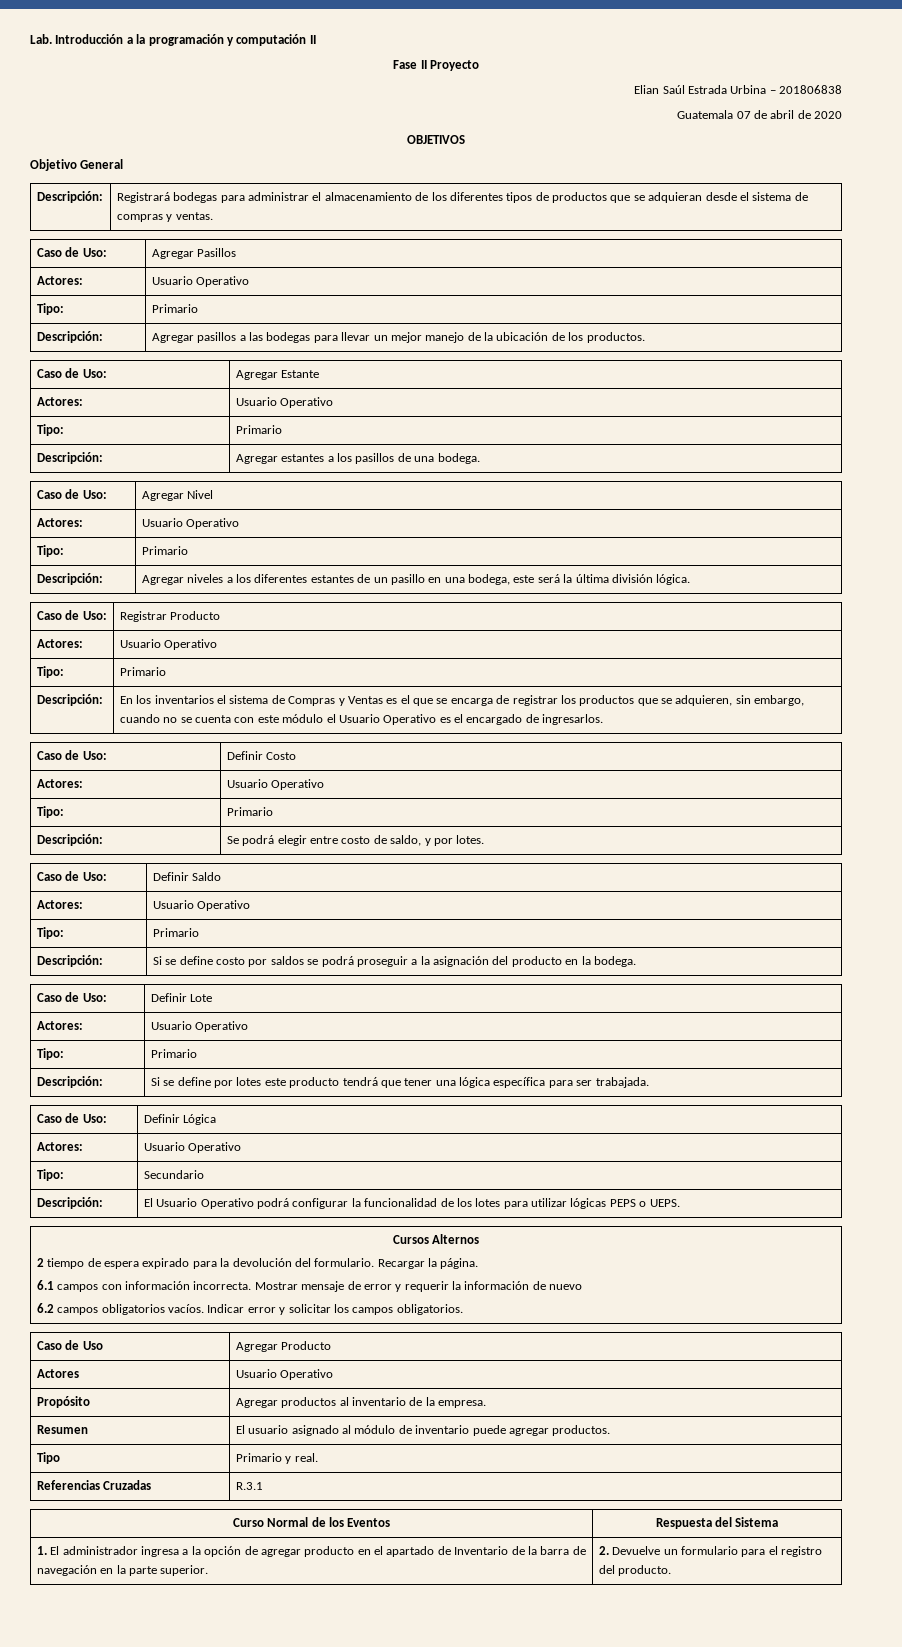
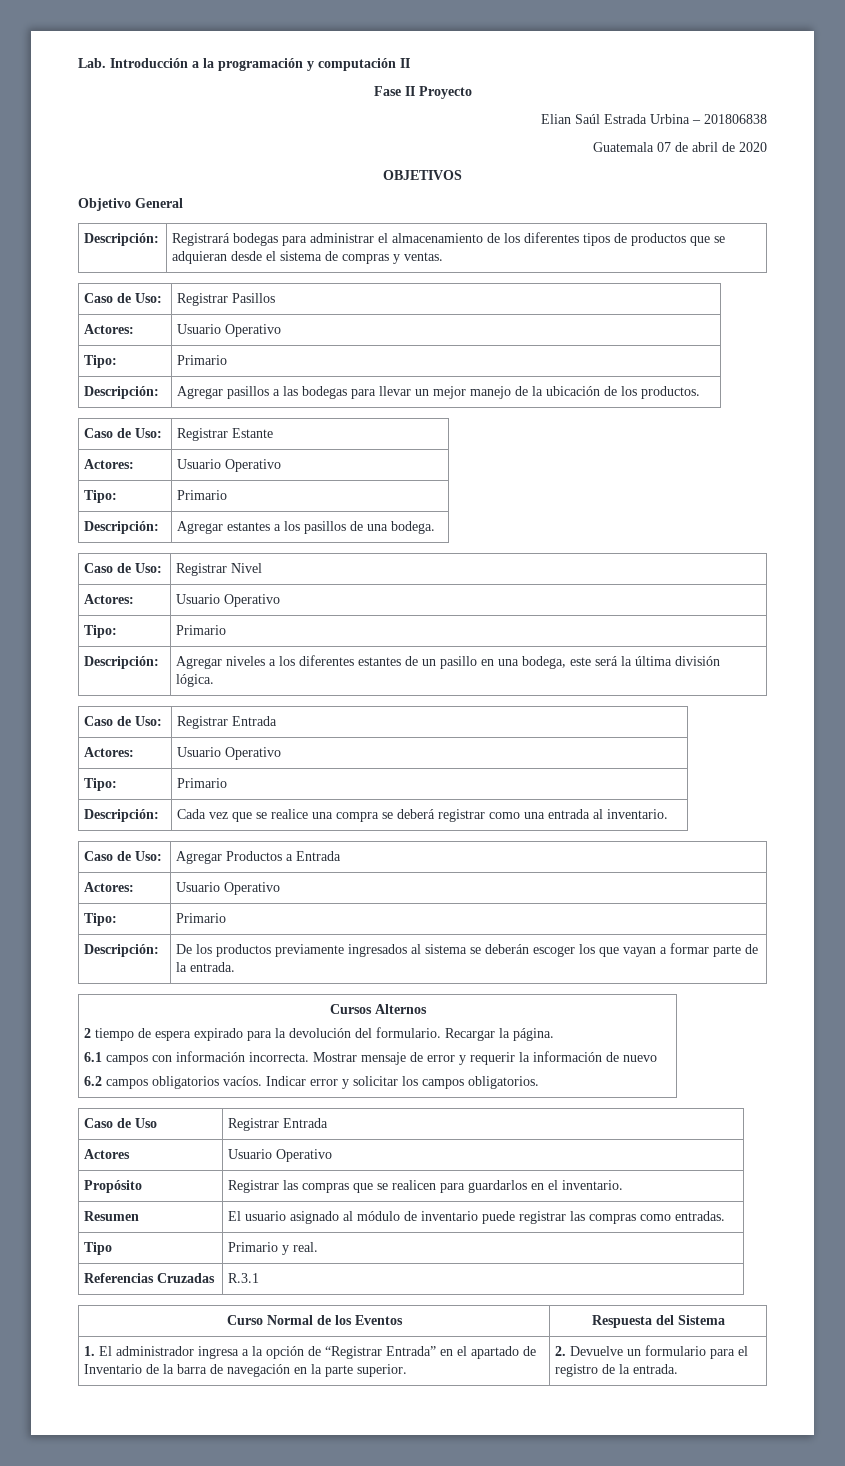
- Caso de Uso: | Agregar Pasillos
+ Caso de Uso: | Registrar Pasillos
- Caso de Uso: | Agregar Estante
+ Caso de Uso: | Registrar Estante
- Caso de Uso: | Agregar Nivel
+ Caso de Uso: | Registrar Nivel
- Caso de Uso: | Registrar Producto
+ Caso de Uso: | Registrar Entrada
  Actores: | Usuario Operativo
  Tipo: | Primario
- Descripción: | En los inventarios el sistema de Compras y Ventas es el que se encarga de registrar los productos que se adquieren, sin embargo, cuando no se cuenta con este módulo el Usuario Operativo es el encargado de ingresarlos.
- Caso de Uso: | Definir Costo
+ Descripción: | Cada vez que se realice una compra se deberá registrar como una entrada al inventario.
+ Caso de Uso: | Agregar Productos a Entrada
  Actores: | Usuario Operativo
  Tipo: | Primario
- Descripción: | Se podrá elegir entre costo de saldo, y por lotes.
- Caso de Uso: | Definir Saldo
- Actores: | Usuario Operativo
- Tipo: | Primario
- Descripción: | Si se define costo por saldos se podrá proseguir a la asignación del producto en la bodega.
- Caso de Uso: | Definir Lote
- Actores: | Usuario Operativo
- Tipo: | Primario
- Descripción: | Si se define por lotes este producto tendrá que tener una lógica específica para ser trabajada.
- Caso de Uso: | Definir Lógica
- Actores: | Usuario Operativo
- Tipo: | Secundario
- Descripción: | El Usuario Operativo podrá configurar la funcionalidad de los lotes para utilizar lógicas PEPS o UEPS.
+ Descripción: | De los productos previamente ingresados al sistema se deberán escoger los que vayan a formar parte de la entrada.
- Caso de Uso | Agregar Producto
+ Caso de Uso | Registrar Entrada
- Propósito | Agregar productos al inventario de la empresa.
+ Propósito | Registrar las compras que se realicen para guardarlos en el inventario.
- Resumen | El usuario asignado al módulo de inventario puede agregar productos.
+ Resumen | El usuario asignado al módulo de inventario puede registrar las compras como entradas.
- 1. El administrador ingresa a la opción de agregar producto en el apartado de Inventario de la barra de navegación en la parte superior. | 2. Devuelve un formulario para el registro del producto.
+ 1. El administrador ingresa a la opción de “Registrar Entrada” en el apartado de Inventario de la barra de navegación en la parte superior. | 2. Devuelve un formulario para el registro de la entrada.

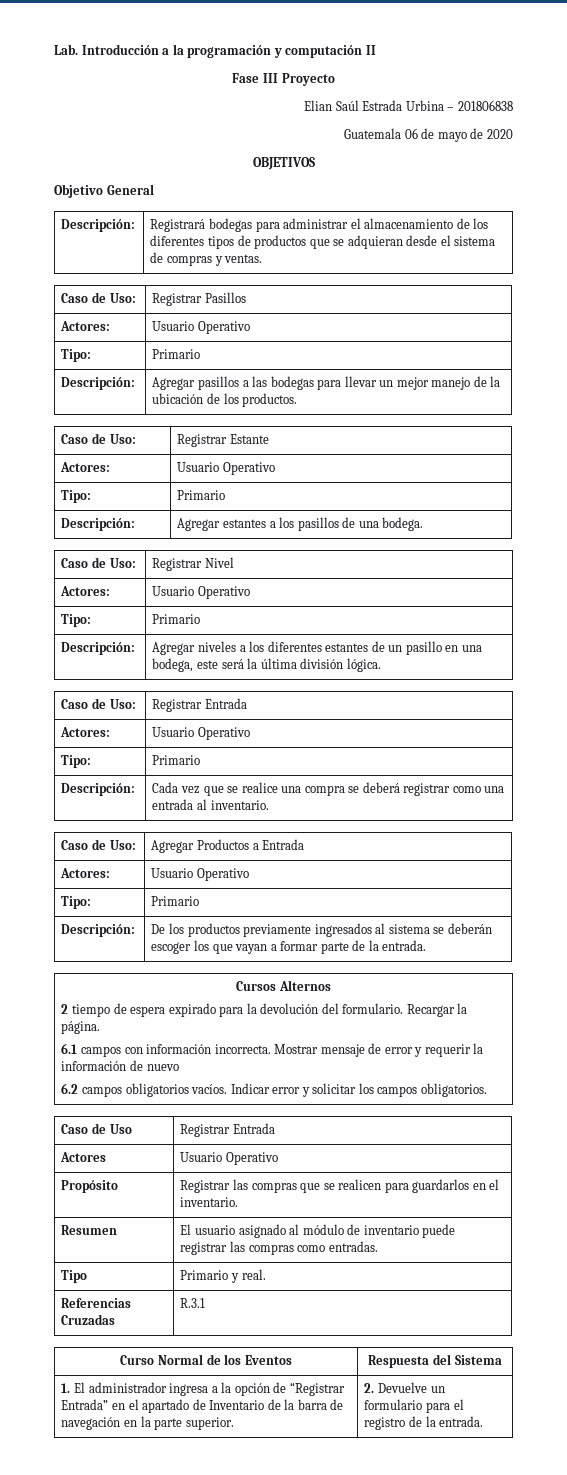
- Fase II Proyecto
+ Fase III Proyecto
- Guatemala 07 de abril de 2020
+ Guatemala 06 de mayo de 2020

